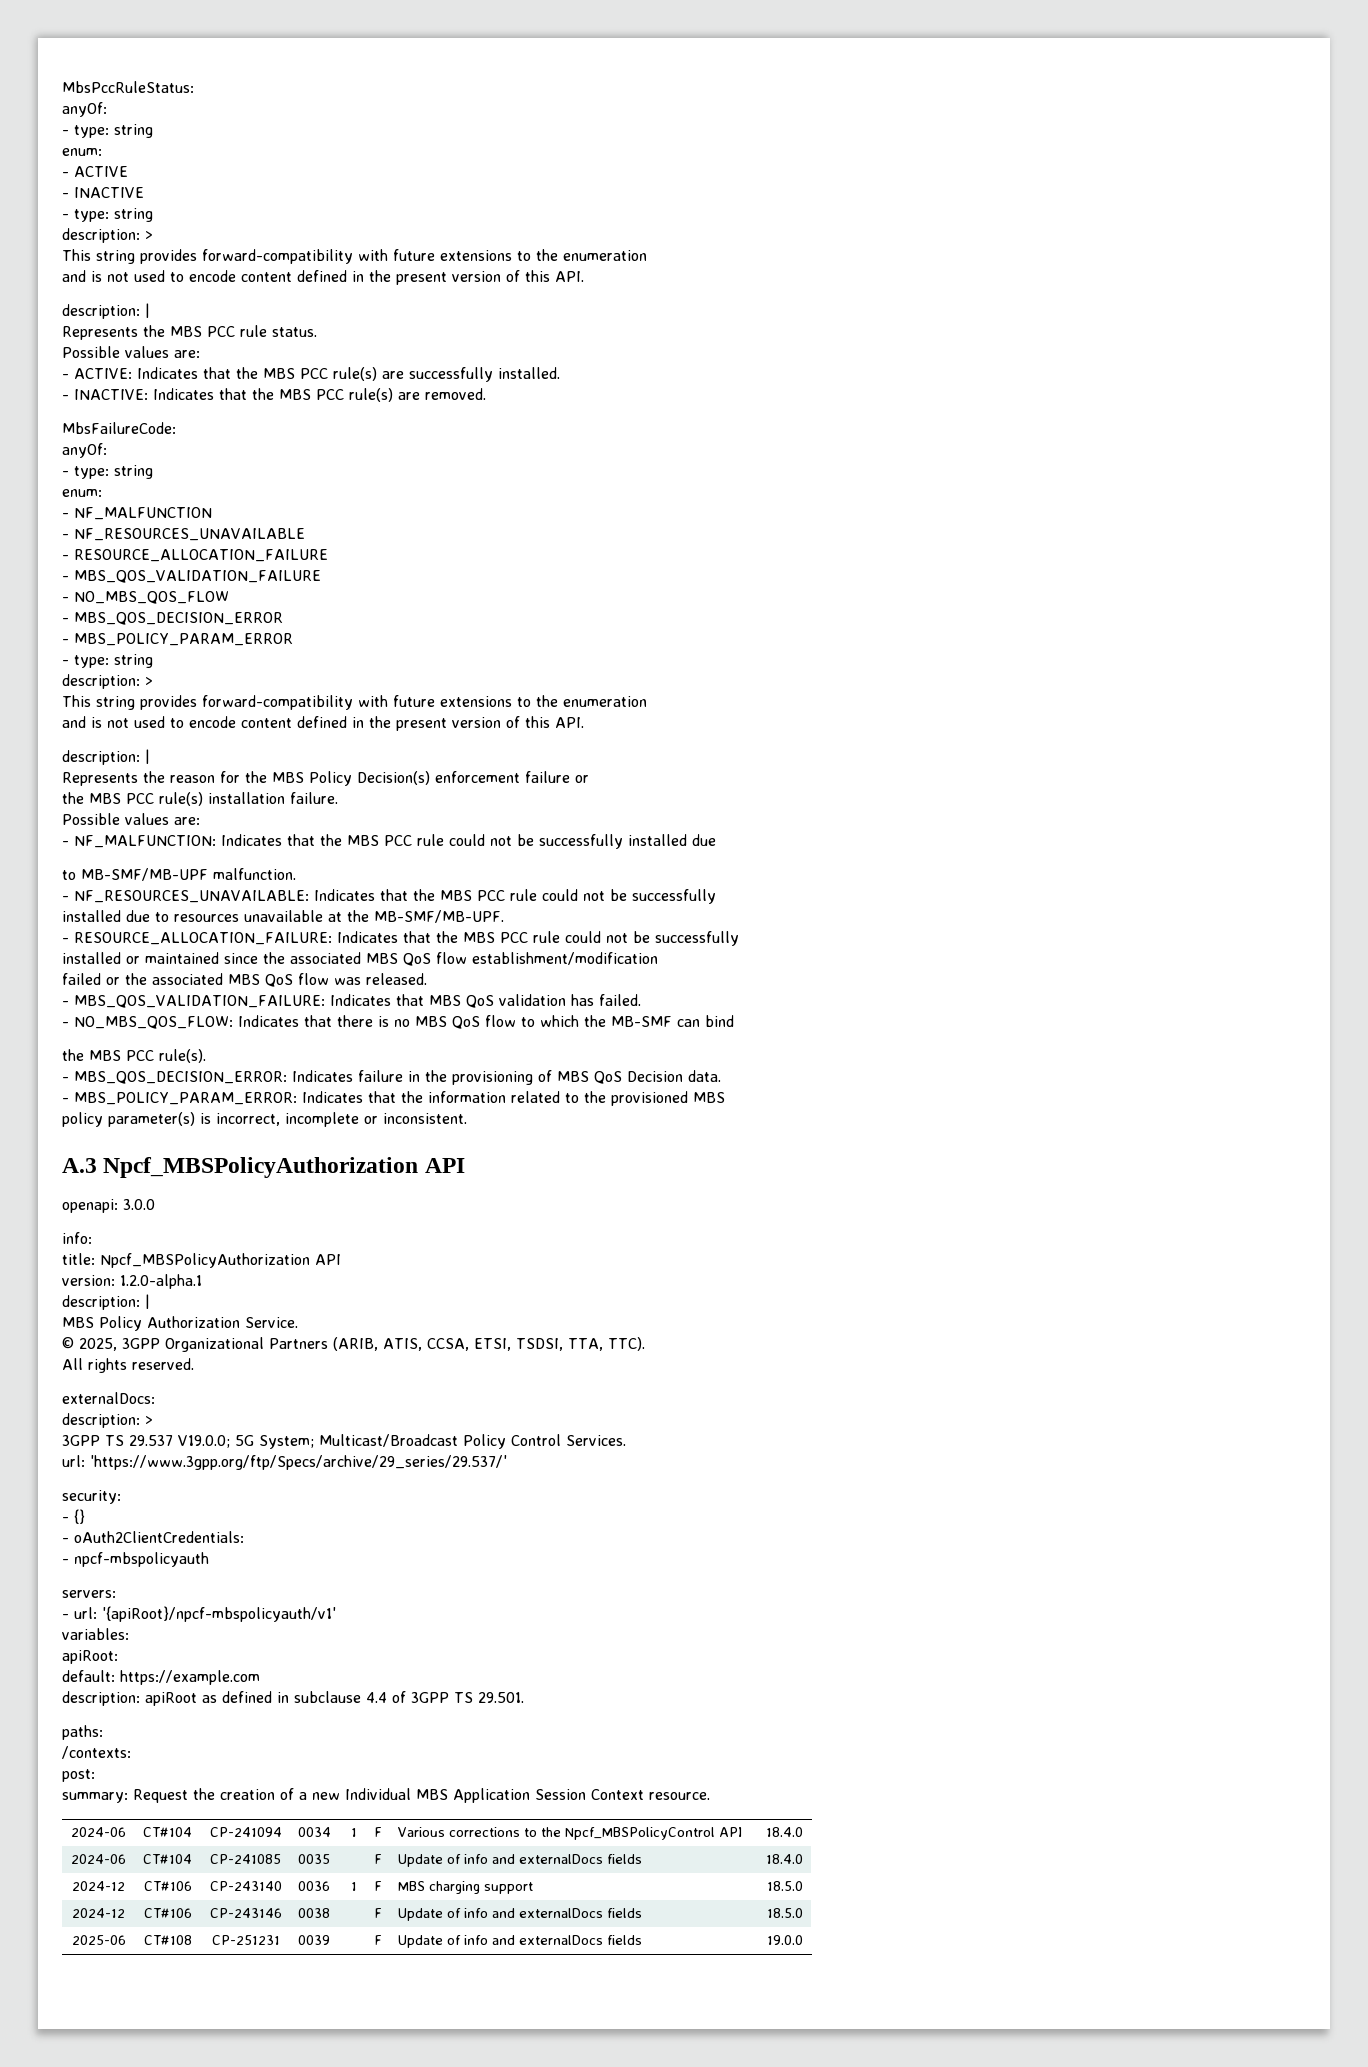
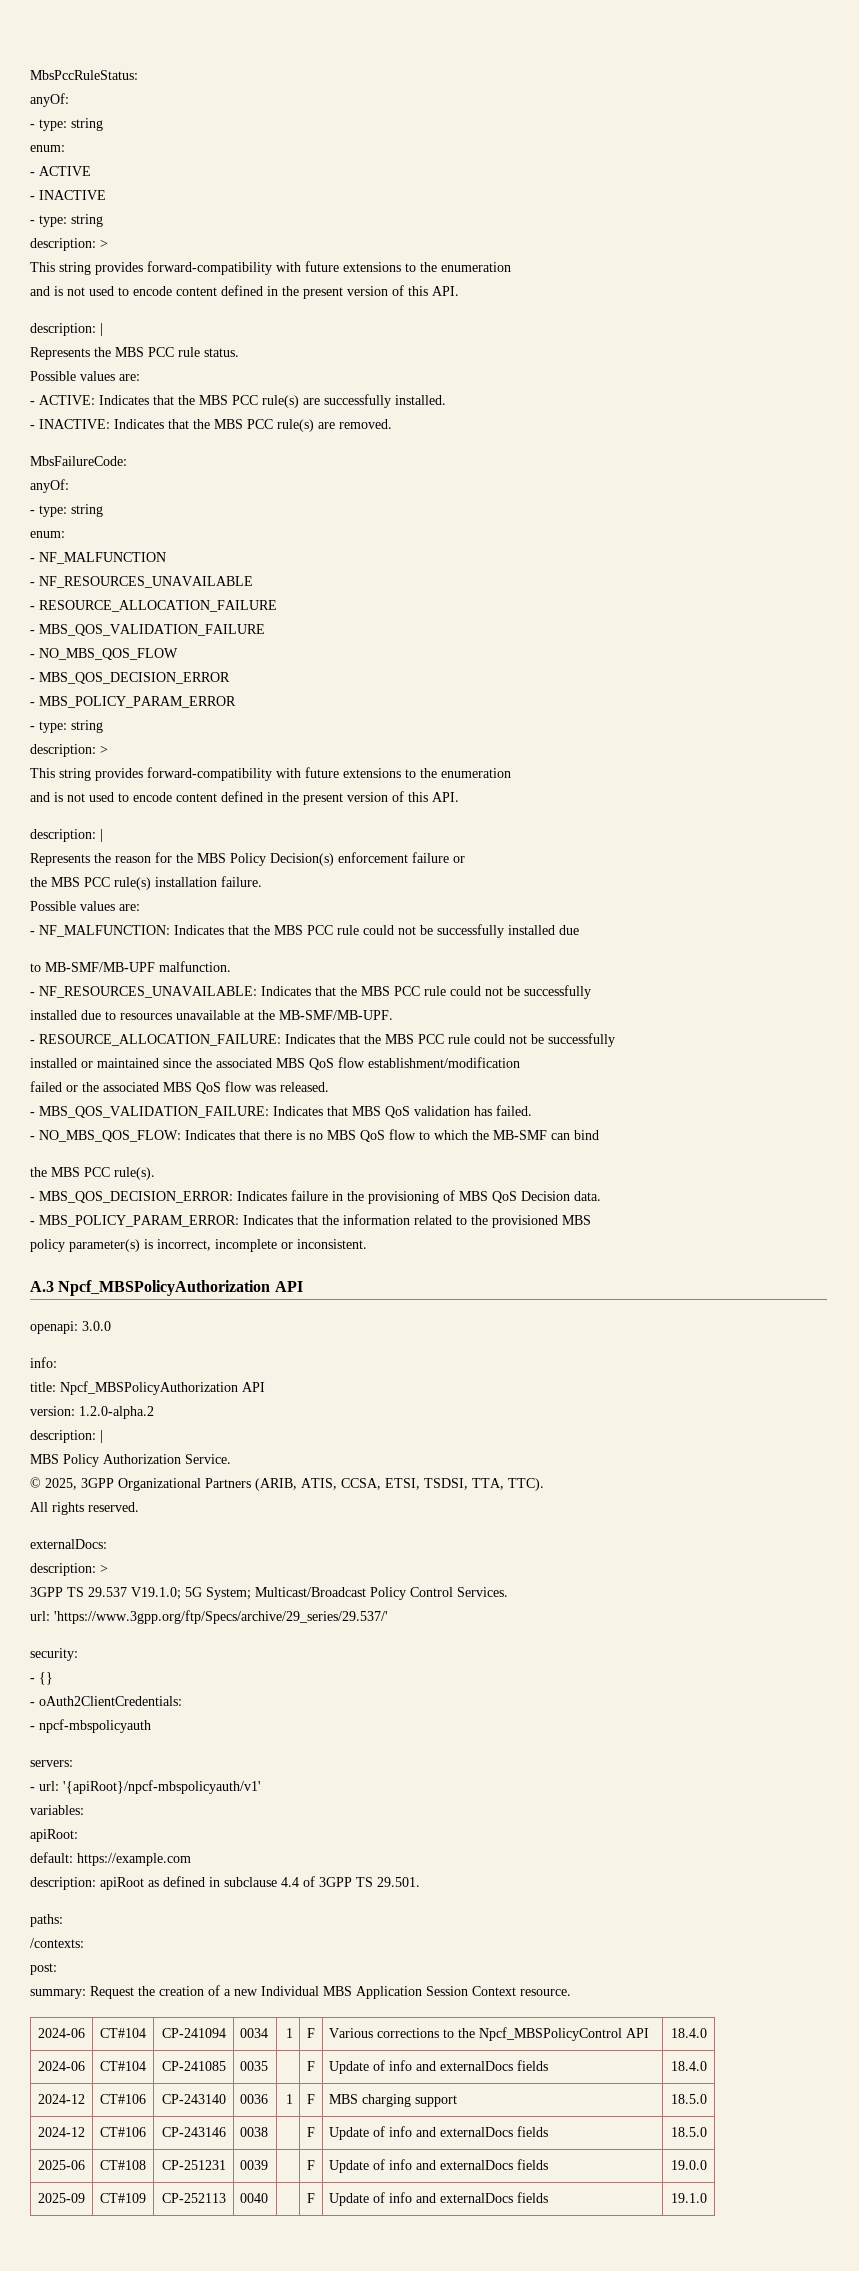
- version: 1.2.0-alpha.1
+ version: 1.2.0-alpha.2
- 3GPP TS 29.537 V19.0.0; 5G System; Multicast/Broadcast Policy Control Services.
+ 3GPP TS 29.537 V19.1.0; 5G System; Multicast/Broadcast Policy Control Services.
+ 2025-09 | CT#109 | CP-252113 | 0040 | | F | Update of info and externalDocs fields | 19.1.0

